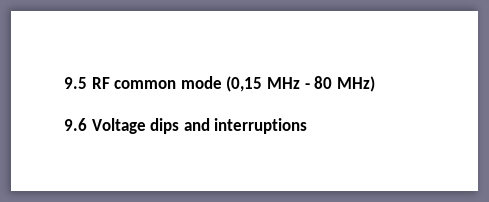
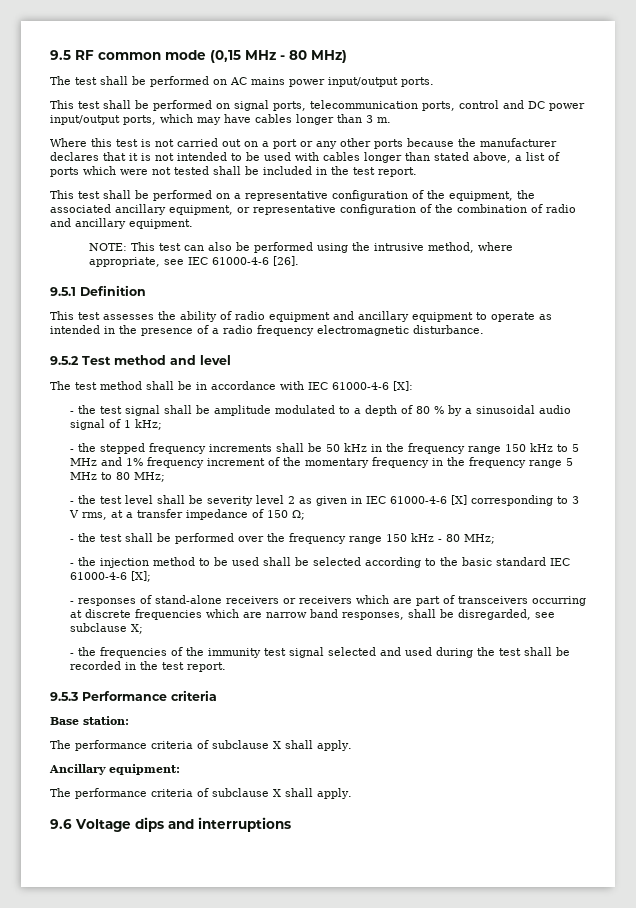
+ The test shall be performed on AC mains power input/output ports.
+ This test shall be performed on signal ports, telecommunication ports, control and DC power input/output ports, which may have cables longer than 3 m.
+ Where this test is not carried out on a port or any other ports because the manufacturer declares that it is not intended to be used with cables longer than stated above, a list of ports which were not tested shall be included in the test report.
+ This test shall be performed on a representative configuration of the equipment, the associated ancillary equipment, or representative configuration of the combination of radio and ancillary equipment.
+ NOTE: This test can also be performed using the intrusive method, where appropriate, see IEC 61000-4-6 [26].
+ 9.5.1 Definition
+ This test assesses the ability of radio equipment and ancillary equipment to operate as intended in the presence of a radio frequency electromagnetic disturbance.
+ 9.5.2 Test method and level
+ The test method shall be in accordance with IEC 61000-4-6 [X]:
+ - the test signal shall be amplitude modulated to a depth of 80 % by a sinusoidal audio signal of 1 kHz;
+ - the stepped frequency increments shall be 50 kHz in the frequency range 150 kHz to 5 MHz and 1% frequency increment of the momentary frequency in the frequency range 5 MHz to 80 MHz;
+ - the test level shall be severity level 2 as given in IEC 61000-4-6 [X] corresponding to 3 V rms, at a transfer impedance of 150 Ω;
+ - the test shall be performed over the frequency range 150 kHz - 80 MHz;
+ - the injection method to be used shall be selected according to the basic standard IEC 61000-4-6 [X];
+ - responses of stand-alone receivers or receivers which are part of transceivers occurring at discrete frequencies which are narrow band responses, shall be disregarded, see subclause X;
+ - the frequencies of the immunity test signal selected and used during the test shall be recorded in the test report.
+ 9.5.3 Performance criteria
+ Base station:
+ The performance criteria of subclause X shall apply.
+ Ancillary equipment:
+ The performance criteria of subclause X shall apply.

